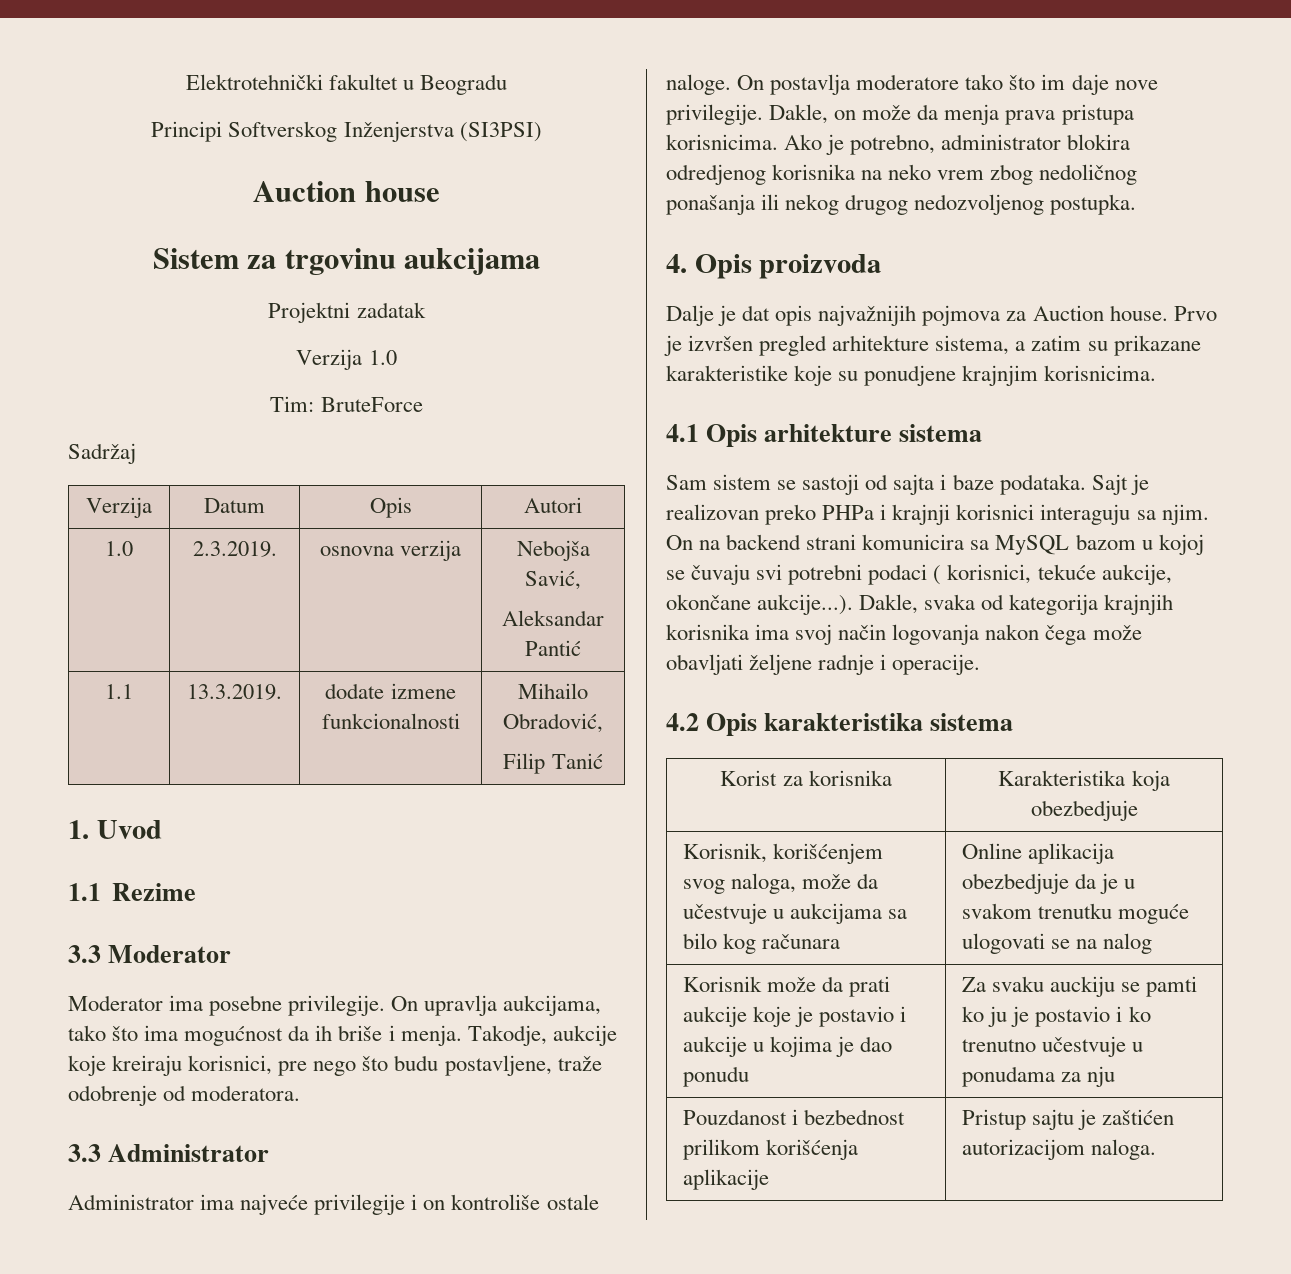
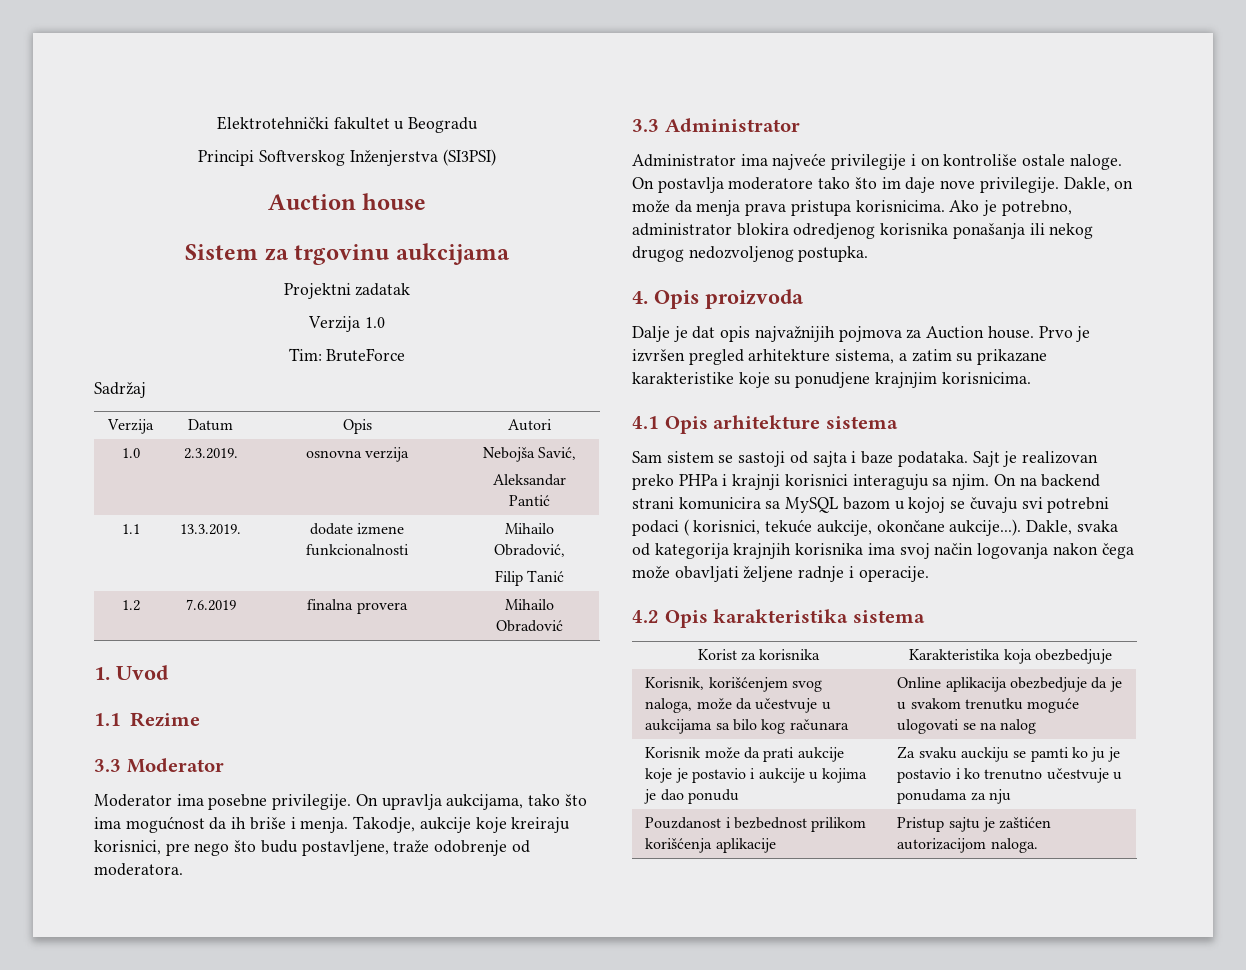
+ 1.2 | 7.6.2019 | finalna provera | Mihailo Obradović
- Ako je potrebno, administrator blokira odredjenog korisnika na neko vrem zbog nedoličnog ponašanja ili nekog drugog nedozvoljenog postupka.
+ Ako je potrebno, administrator blokira odredjenog korisnika ponašanja ili nekog drugog nedozvoljenog postupka.

